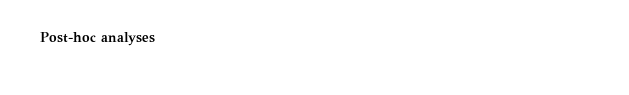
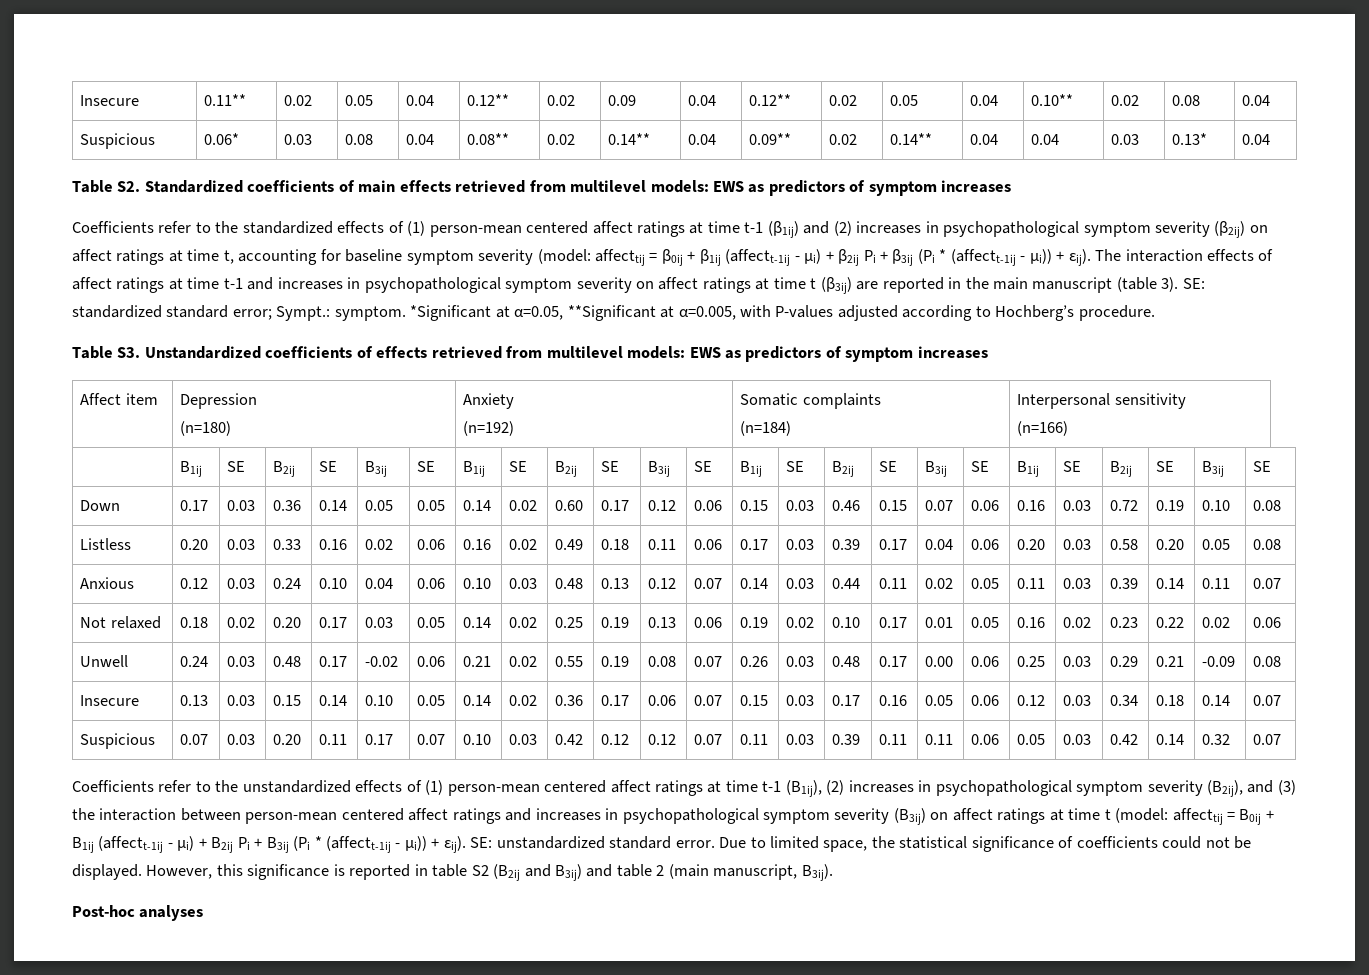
+ Insecure | 0.11** | 0.02 | 0.05 | 0.04 | 0.12** | 0.02 | 0.09 | 0.04 | 0.12** | 0.02 | 0.05 | 0.04 | 0.10** | 0.02 | 0.08 | 0.04
+ Suspicious | 0.06* | 0.03 | 0.08 | 0.04 | 0.08** | 0.02 | 0.14** | 0.04 | 0.09** | 0.02 | 0.14** | 0.04 | 0.04 | 0.03 | 0.13* | 0.04
+ Table S2. Standardized coefficients of main effects retrieved from multilevel models: EWS as predictors of symptom increases
+ Coefficients refer to the standardized effects of (1) person-mean centered affect ratings at time t-1 (β1ij) and (2) increases in psychopathological symptom severity (β2ij) on affect ratings at time t, accounting for baseline symptom severity (model: affecttij = β0ij + β1ij (affectt-1ij - µi) + β2ij Pi + β3ij (Pi * (affectt-1ij - µi)) + εij). The interaction effects of affect ratings at time t-1 and increases in psychopathological symptom severity on affect ratings at time t (β3ij) are reported in the main manuscript (table 3). SE: standardized standard error; Sympt.: symptom. *Significant at α=0.05, **Significant at α=0.005, with P-values adjusted according to Hochberg’s procedure.
+ Table S3. Unstandardized coefficients of effects retrieved from multilevel models: EWS as predictors of symptom increases
+ Affect item | Depression
+ (n=180) | Anxiety
+ (n=192) | Somatic complaints
+ (n=184) | Interpersonal sensitivity
+ (n=166)
+ | B1ij | SE | B2ij | SE | B3ij | SE | B1ij | SE | B2ij | SE | B3ij | SE | B1ij | SE | B2ij | SE | B3ij | SE | B1ij | SE | B2ij | SE | B3ij | SE
+ Down | 0.17 | 0.03 | 0.36 | 0.14 | 0.05 | 0.05 | 0.14 | 0.02 | 0.60 | 0.17 | 0.12 | 0.06 | 0.15 | 0.03 | 0.46 | 0.15 | 0.07 | 0.06 | 0.16 | 0.03 | 0.72 | 0.19 | 0.10 | 0.08
+ Listless | 0.20 | 0.03 | 0.33 | 0.16 | 0.02 | 0.06 | 0.16 | 0.02 | 0.49 | 0.18 | 0.11 | 0.06 | 0.17 | 0.03 | 0.39 | 0.17 | 0.04 | 0.06 | 0.20 | 0.03 | 0.58 | 0.20 | 0.05 | 0.08
+ Anxious | 0.12 | 0.03 | 0.24 | 0.10 | 0.04 | 0.06 | 0.10 | 0.03 | 0.48 | 0.13 | 0.12 | 0.07 | 0.14 | 0.03 | 0.44 | 0.11 | 0.02 | 0.05 | 0.11 | 0.03 | 0.39 | 0.14 | 0.11 | 0.07
+ Not relaxed | 0.18 | 0.02 | 0.20 | 0.17 | 0.03 | 0.05 | 0.14 | 0.02 | 0.25 | 0.19 | 0.13 | 0.06 | 0.19 | 0.02 | 0.10 | 0.17 | 0.01 | 0.05 | 0.16 | 0.02 | 0.23 | 0.22 | 0.02 | 0.06
+ Unwell | 0.24 | 0.03 | 0.48 | 0.17 | -0.02 | 0.06 | 0.21 | 0.02 | 0.55 | 0.19 | 0.08 | 0.07 | 0.26 | 0.03 | 0.48 | 0.17 | 0.00 | 0.06 | 0.25 | 0.03 | 0.29 | 0.21 | -0.09 | 0.08
+ Insecure | 0.13 | 0.03 | 0.15 | 0.14 | 0.10 | 0.05 | 0.14 | 0.02 | 0.36 | 0.17 | 0.06 | 0.07 | 0.15 | 0.03 | 0.17 | 0.16 | 0.05 | 0.06 | 0.12 | 0.03 | 0.34 | 0.18 | 0.14 | 0.07
+ Suspicious | 0.07 | 0.03 | 0.20 | 0.11 | 0.17 | 0.07 | 0.10 | 0.03 | 0.42 | 0.12 | 0.12 | 0.07 | 0.11 | 0.03 | 0.39 | 0.11 | 0.11 | 0.06 | 0.05 | 0.03 | 0.42 | 0.14 | 0.32 | 0.07
+ Coefficients refer to the unstandardized effects of (1) person-mean centered affect ratings at time t-1 (B1ij), (2) increases in psychopathological symptom severity (B2ij), and (3) the interaction between person-mean centered affect ratings and increases in psychopathological symptom severity (B3ij) on affect ratings at time t (model: affecttij = B0ij + B1ij (affectt-1ij - µi) + B2ij Pi + B3ij (Pi * (affectt-1ij - µi)) + εij). SE: unstandardized standard error. Due to limited space, the statistical significance of coefficients could not be displayed. However, this significance is reported in table S2 (B2ij and B3ij) and table 2 (main manuscript, B3ij).

